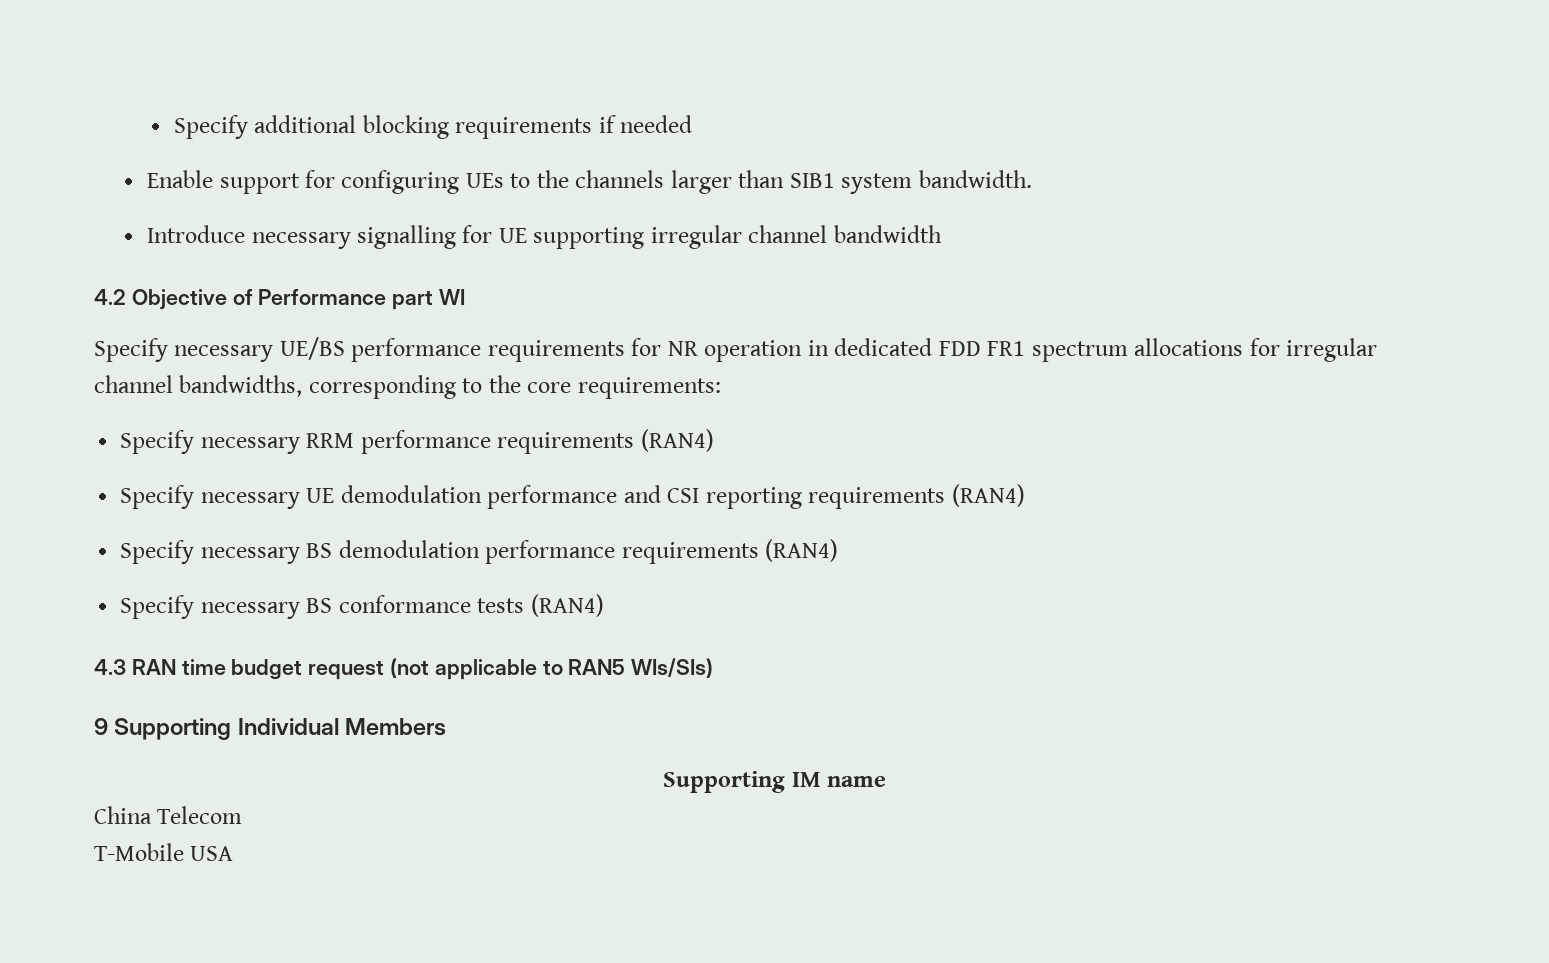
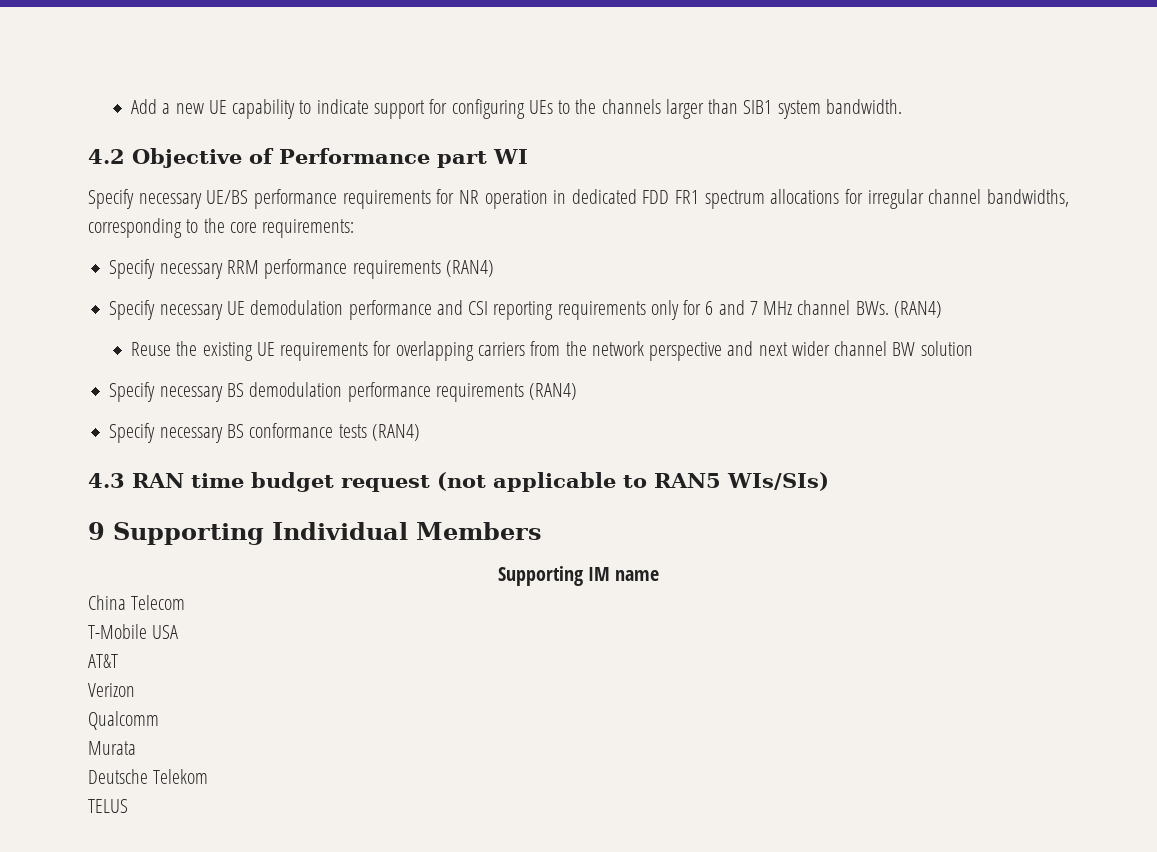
- Specify additional blocking requirements if needed
- Enable support for configuring UEs to the channels larger than SIB1 system bandwidth.
+ Add a new UE capability to indicate support for configuring UEs to the channels larger than SIB1 system bandwidth.
- Introduce necessary signalling for UE supporting irregular channel bandwidth
- Specify necessary UE demodulation performance and CSI reporting requirements (RAN4)
+ Specify necessary UE demodulation performance and CSI reporting requirements only for 6 and 7 MHz channel BWs. (RAN4)
+ Reuse the existing UE requirements for overlapping carriers from the network perspective and next wider channel BW solution
+ AT&T
+ Verizon
+ Qualcomm
+ Murata
+ Deutsche Telekom
+ TELUS

